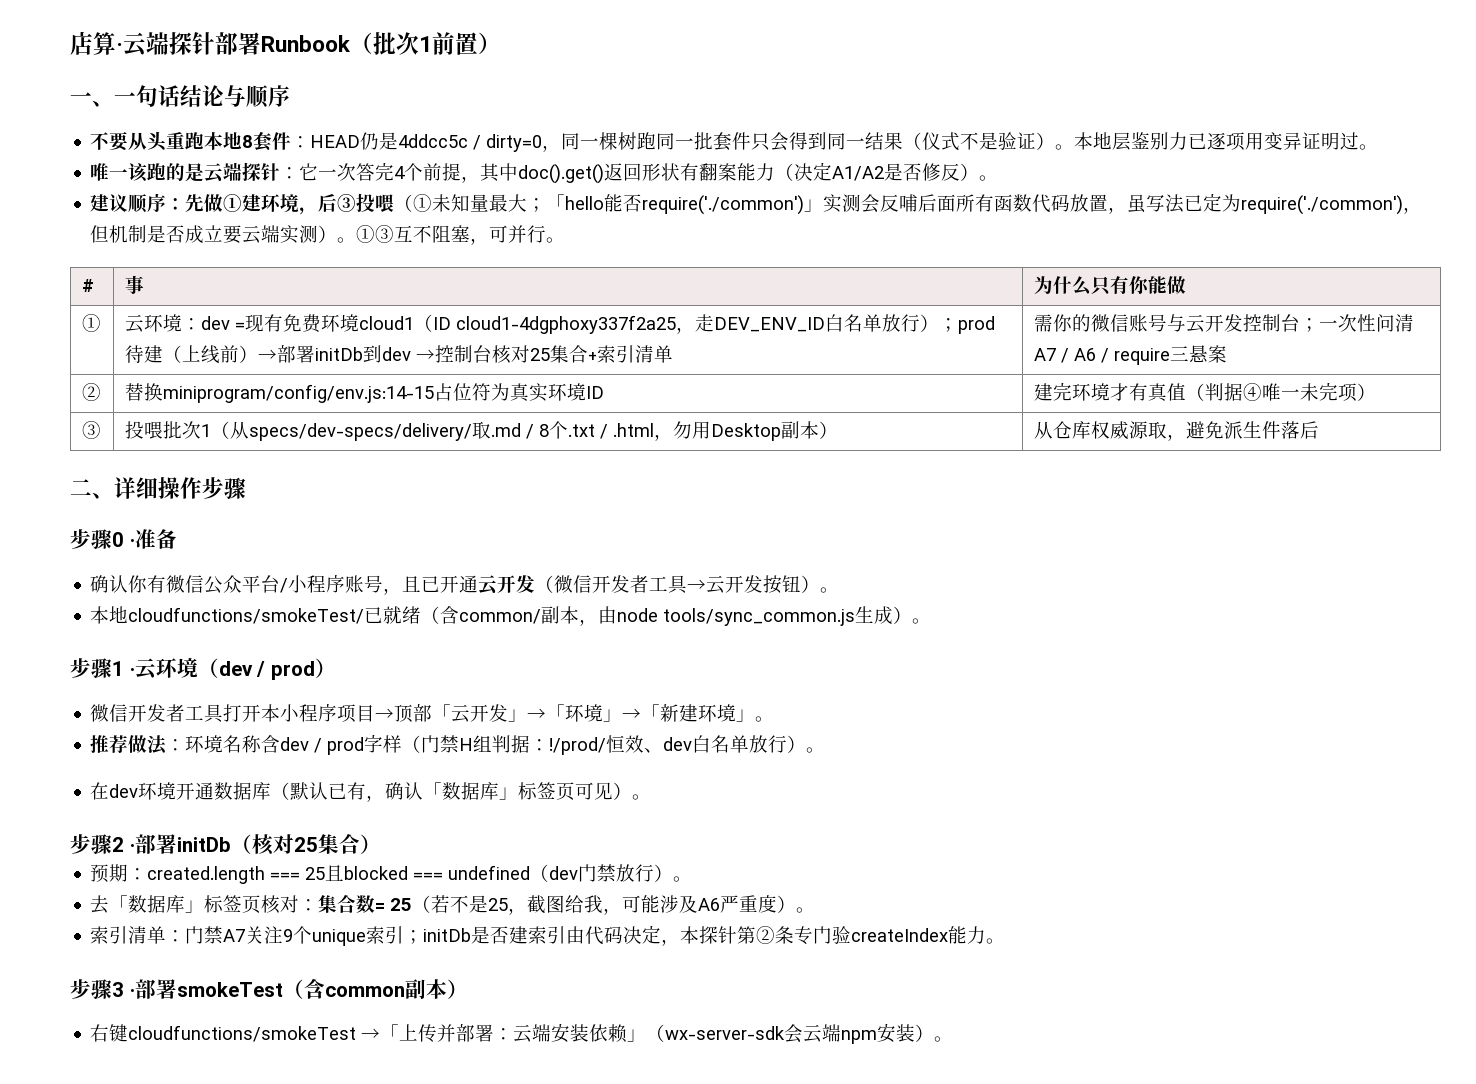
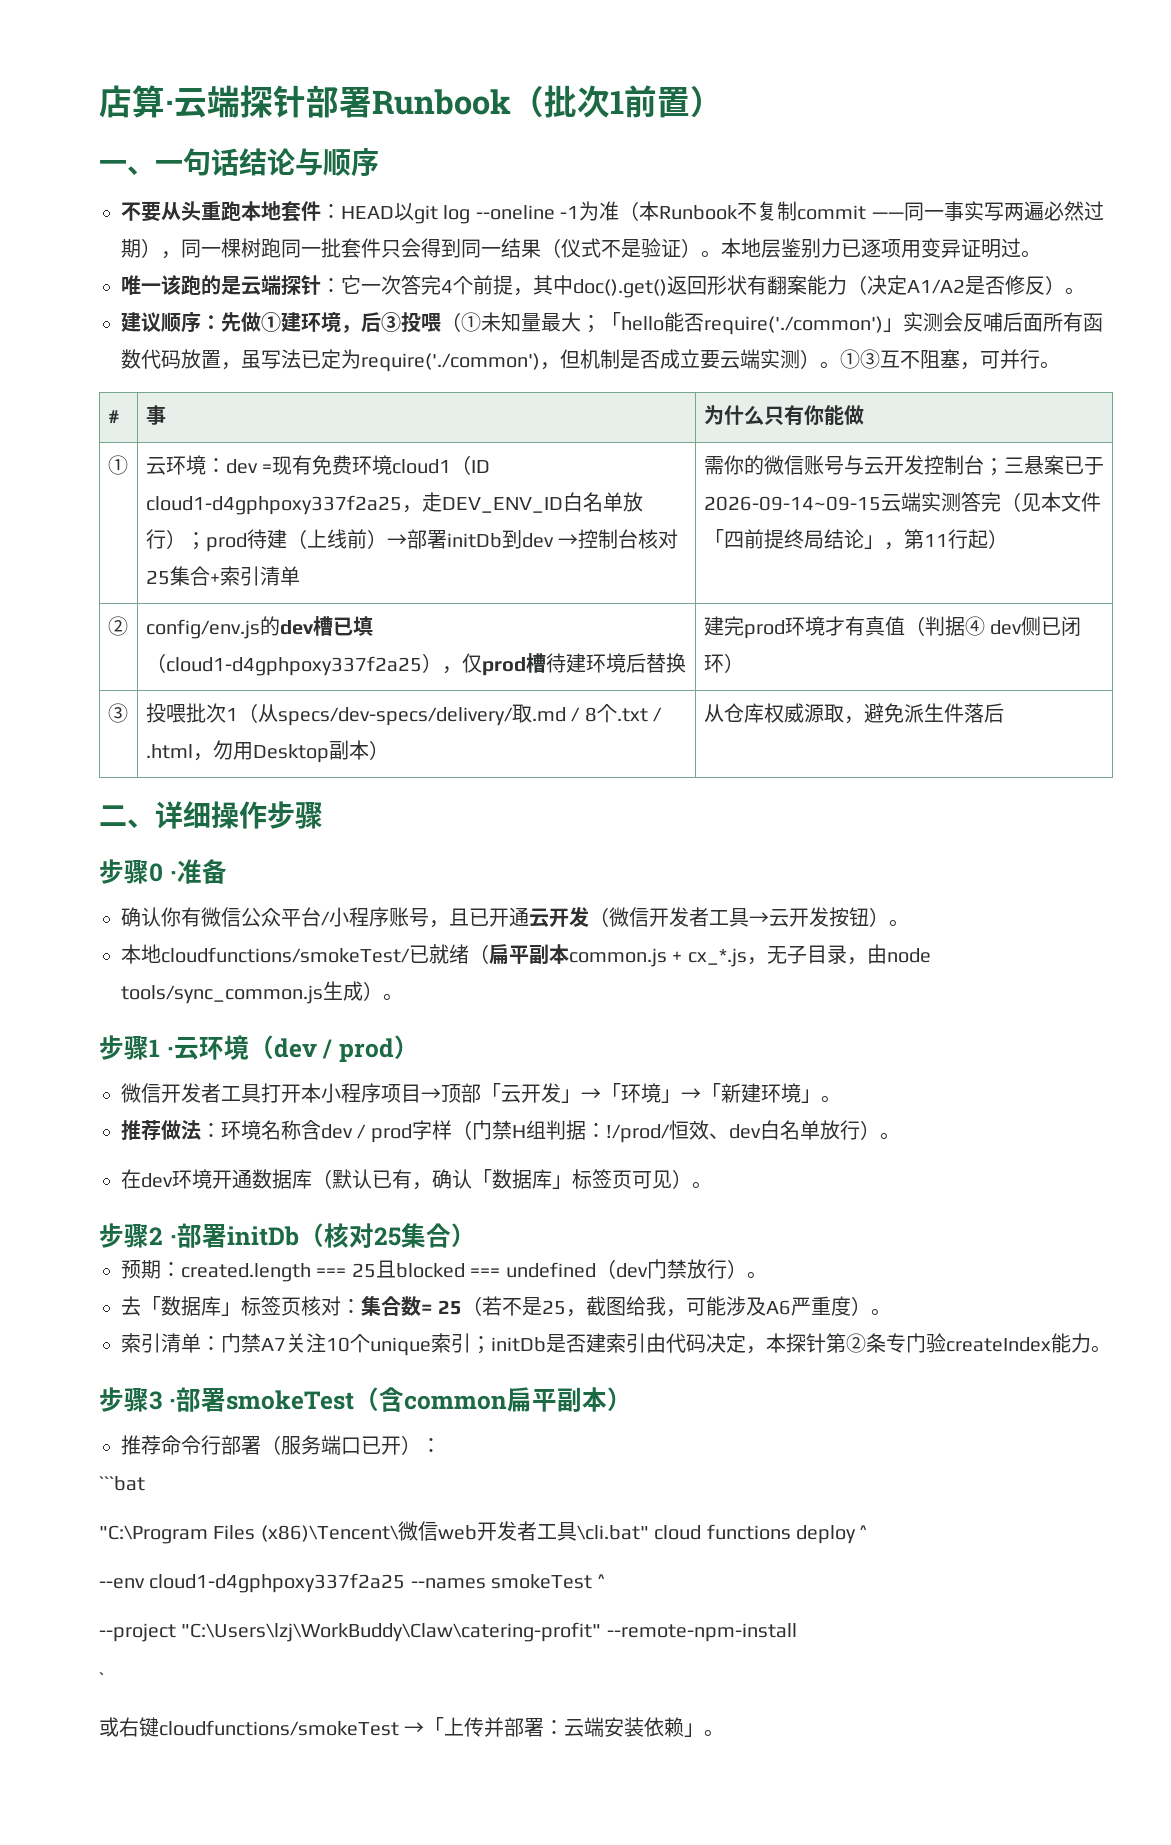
- 不要从头重跑本地8套件：HEAD仍是4ddcc5c / dirty=0，同一棵树跑同一批套件只会得到同一结果（仪式不是验证）。
+ 不要从头重跑本地套件：HEAD以git log --oneline -1为准（本Runbook不复制commit ——同一事实写两遍必然过期），同一棵树跑同一批套件只会得到同一结果（仪式不是验证）。
- 云环境：dev =现有免费环境cloud1（ID cloud1-4dgphoxy337f2a25，走DEV_ENV_ID白名单放行）；prod待建（上线前）→部署initDb到dev →控制台核对25集合+索引清单
+ 云环境：dev =现有免费环境cloud1（ID cloud1-d4gphpoxy337f2a25，走DEV_ENV_ID白名单放行）；prod待建（上线前）→部署initDb到dev →控制台核对25集合+索引清单
- 需你的微信账号与云开发控制台；一次性问清A7 / A6 / require三悬案
- ② | 替换miniprogram/config/env.js:14-15占位符为真实环境ID | 建完环境才有真值（判据④唯一未完项）
+ 需你的微信账号与云开发控制台；三悬案已于2026-09-14~09-15云端实测答完（见本文件「四前提终局结论」，第11行起）
+ ② | config/env.js的dev槽已填（cloud1-d4gphpoxy337f2a25），仅prod槽待建环境后替换 | 建完prod环境才有真值（判据④ dev侧已闭环）
- 本地cloudfunctions/smokeTest/已就绪（含common/副本，由node tools/sync_common.js生成）。
+ 本地cloudfunctions/smokeTest/已就绪（扁平副本common.js + cx_*.js，无子目录，由node tools/sync_common.js生成）。
- 索引清单：门禁A7关注9个unique索引；initDb是否建索引由代码决定，本探针第②条专门验createIndex能力。
+ 索引清单：门禁A7关注10个unique索引；initDb是否建索引由代码决定，本探针第②条专门验createIndex能力。
- 步骤3 ·部署smokeTest（含common副本）
+ 步骤3 ·部署smokeTest（含common扁平副本）
- 右键cloudfunctions/smokeTest →「上传并部署：云端安装依赖」（wx-server-sdk会云端npm安装）。
+ 推荐命令行部署（服务端口已开）：
+ ```bat
+ "C:\Program Files (x86)\Tencent\微信web开发者工具\cli.bat" cloud functions deploy ^
+ --env cloud1-d4gphpoxy337f2a25 --names smokeTest ^
+ --project "C:\Users\lzj\WorkBuddy\Claw\catering-profit" --remote-npm-install
+ `
+ 或右键cloudfunctions/smokeTest →「上传并部署：云端安装依赖」。

